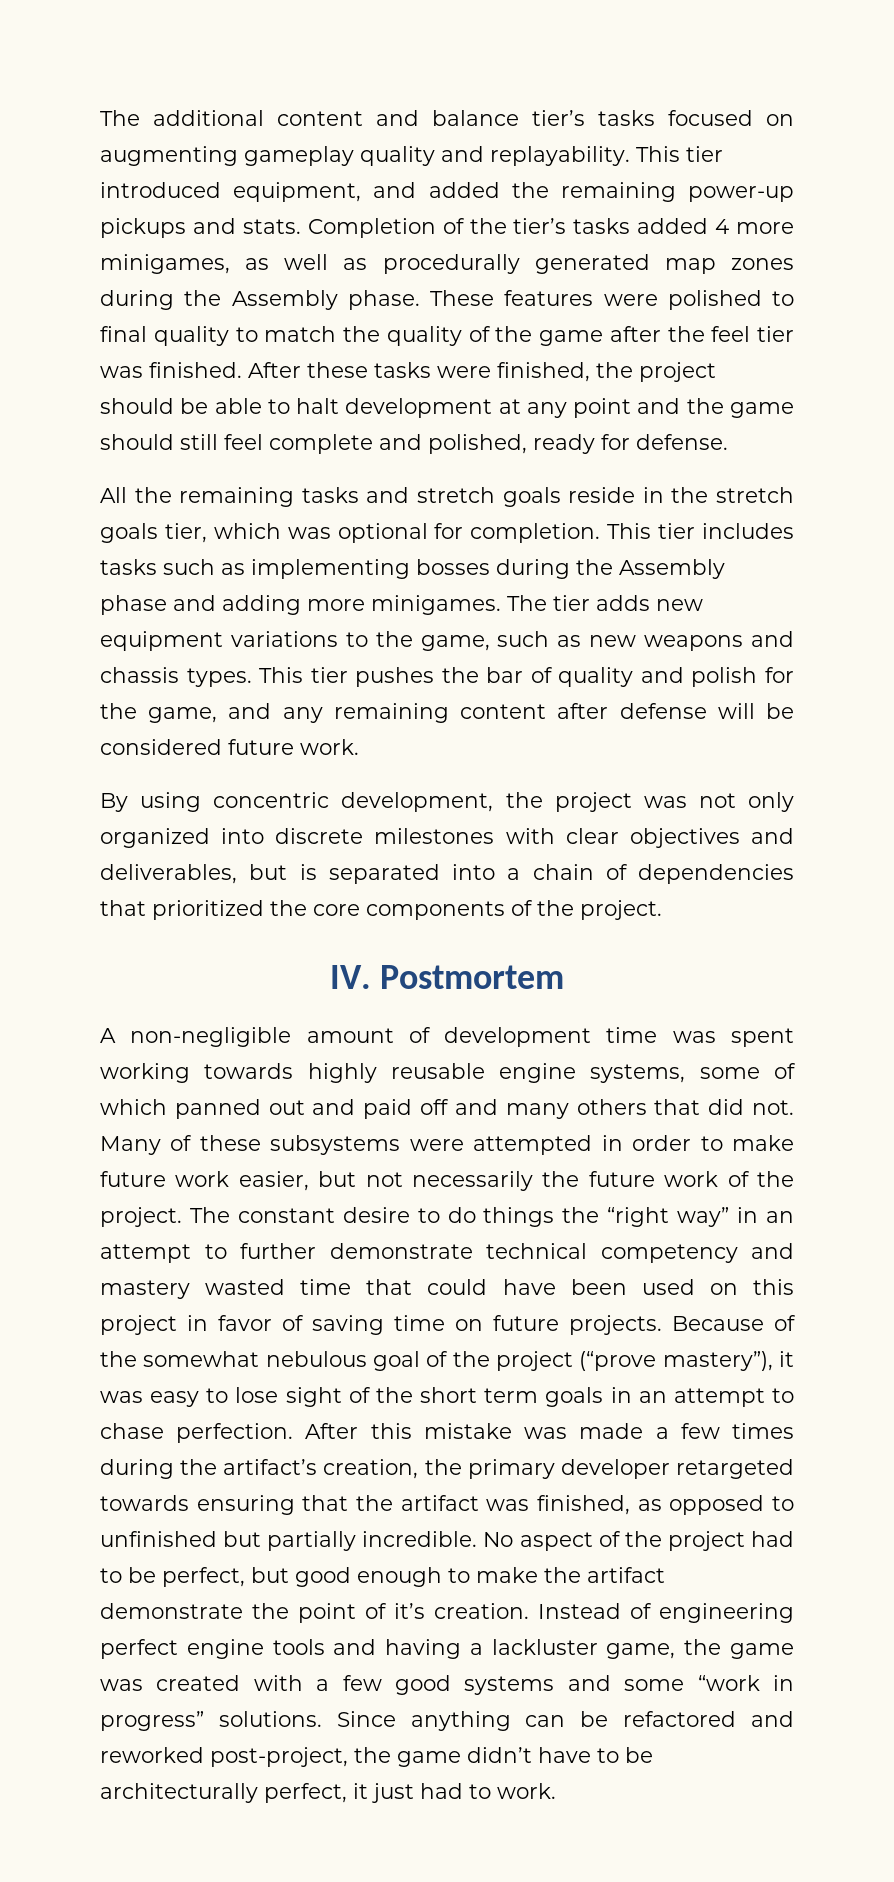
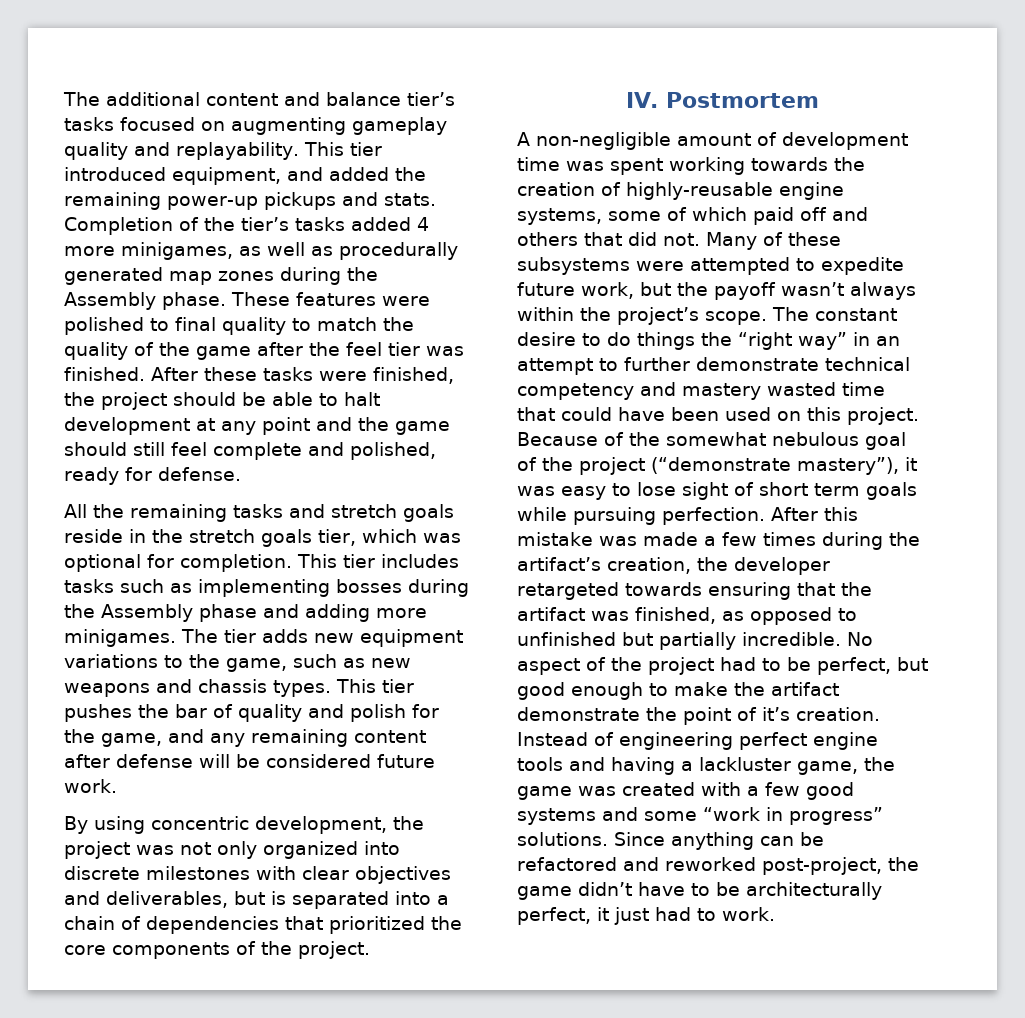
- A non-negligible amount of development time was spent working towards highly reusable engine systems, some of which panned out and paid off and many others that did not.
+ A non-negligible amount of development time was spent working towards the creation of highly-reusable engine systems, some of which paid off and others that did not.
- Many of these subsystems were attempted in order to make future work easier, but not necessarily the future work of the project.
+ Many of these subsystems were attempted to expedite future work, but the payoff wasn’t always within the project’s scope.
- The constant desire to do things the “right way” in an attempt to further demonstrate technical competency and mastery wasted time that could have been used on this project in favor of saving time on future projects.
+ The constant desire to do things the “right way” in an attempt to further demonstrate technical competency and mastery wasted time that could have been used on this project.
- Because of the somewhat nebulous goal of the project (“prove mastery”), it was easy to lose sight of the short term goals in an attempt to chase perfection.
+ Because of the somewhat nebulous goal of the project (“demonstrate mastery”), it was easy to lose sight of short term goals while pursuing perfection.
- After this mistake was made a few times during the artifact’s creation, the primary developer retargeted towards ensuring that the artifact was finished, as opposed to unfinished but partially incredible.
+ After this mistake was made a few times during the artifact’s creation, the developer retargeted towards ensuring that the artifact was finished, as opposed to unfinished but partially incredible.

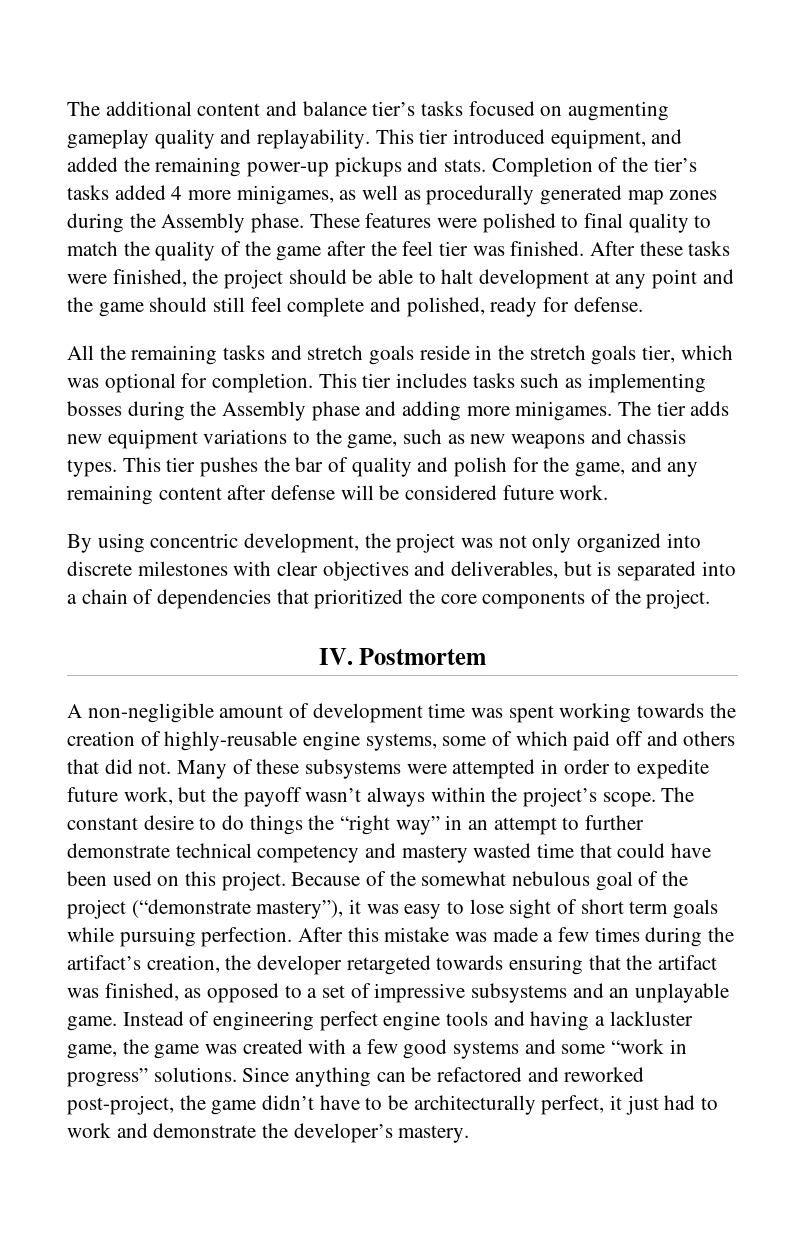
- Many of these subsystems were attempted to expedite future work, but the payoff wasn’t always within the project’s scope.
+ Many of these subsystems were attempted in order to expedite future work, but the payoff wasn’t always within the project’s scope.
- After this mistake was made a few times during the artifact’s creation, the developer retargeted towards ensuring that the artifact was finished, as opposed to unfinished but partially incredible. No aspect of the project had to be perfect, but good enough to make the artifact demonstrate the point of it’s creation.
+ After this mistake was made a few times during the artifact’s creation, the developer retargeted towards ensuring that the artifact was finished, as opposed to a set of impressive subsystems and an unplayable game.
- Since anything can be refactored and reworked post-project, the game didn’t have to be architecturally perfect, it just had to work.
+ Since anything can be refactored and reworked post-project, the game didn’t have to be architecturally perfect, it just had to work and demonstrate the developer’s mastery.

